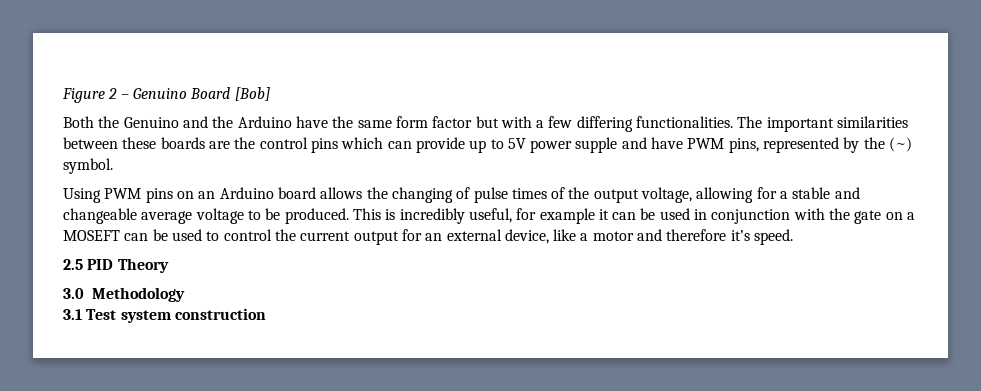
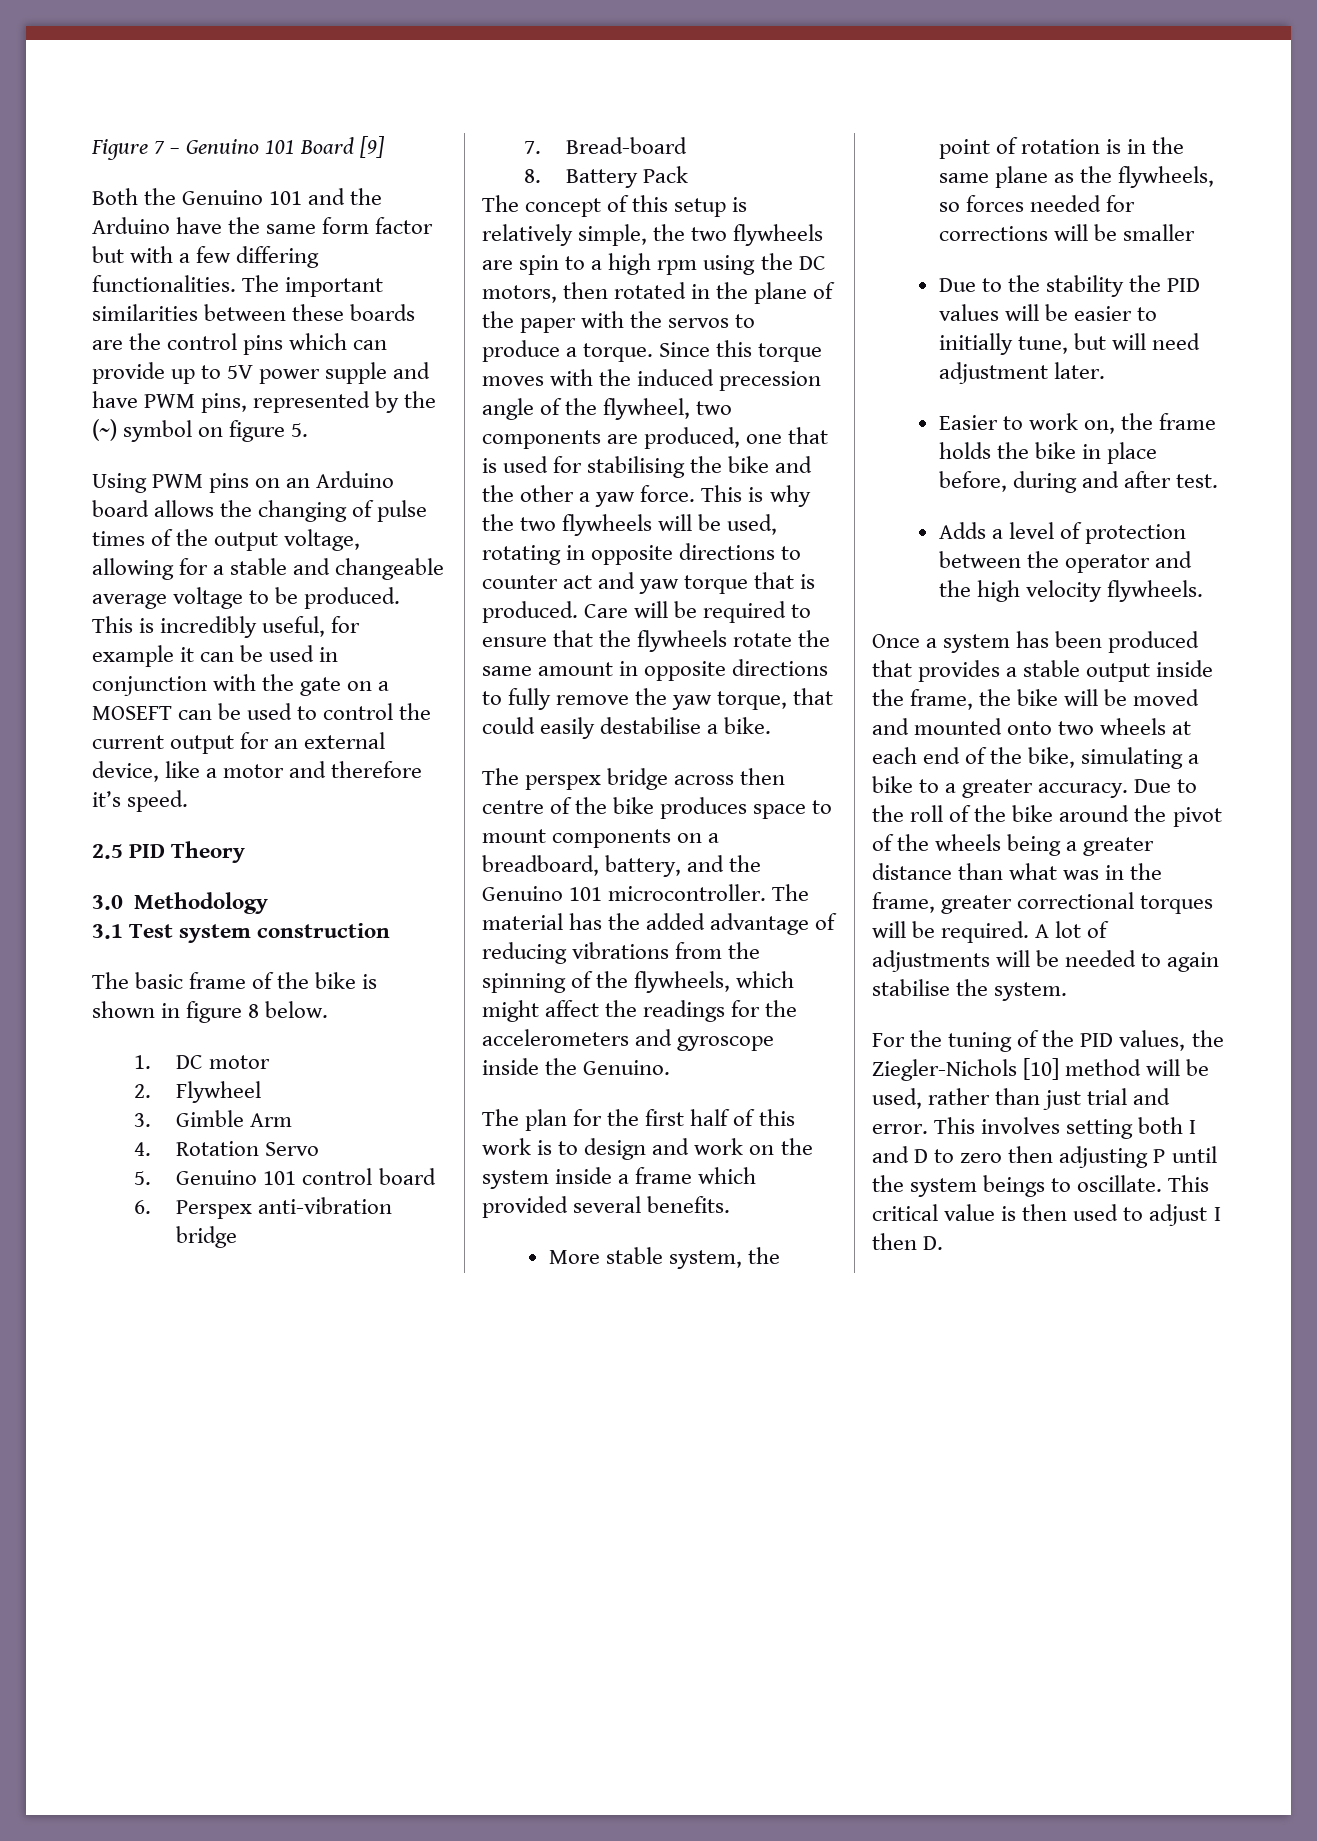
- Figure 2 – Genuino Board [Bob]
+ Figure 7 – Genuino 101 Board [9]
- Both the Genuino and the Arduino have the same form factor but with a few differing functionalities.
+ Both the Genuino 101 and the Arduino have the same form factor but with a few differing functionalities.
- The important similarities between these boards are the control pins which can provide up to 5V power supple and have PWM pins, represented by the (~) symbol.
+ The important similarities between these boards are the control pins which can provide up to 5V power supple and have PWM pins, represented by the (~) symbol on figure 5.
+ The basic frame of the bike is shown in figure 8 below.
+ 1. DC motor
+ 2. Flywheel
+ 3. Gimble Arm
+ 4. Rotation Servo
+ 5. Genuino 101 control board
+ 6. Perspex anti-vibration bridge
+ 7. Bread-board
+ 8. Battery Pack
+ The concept of this setup is relatively simple, the two flywheels are spin to a high rpm using the DC motors, then rotated in the plane of the paper with the servos to produce a torque. Since this torque moves with the induced precession angle of the flywheel, two components are produced, one that is used for stabilising the bike and the other a yaw force. This is why the two flywheels will be used, rotating in opposite directions to counter act and yaw torque that is produced. Care will be required to ensure that the flywheels rotate the same amount in opposite directions to fully remove the yaw torque, that could easily destabilise a bike.
+ The perspex bridge across then centre of the bike produces space to mount components on a breadboard, battery, and the Genuino 101 microcontroller. The material has the added advantage of reducing vibrations from the spinning of the flywheels, which might affect the readings for the accelerometers and gyroscope inside the Genuino.
+ The plan for the first half of this work is to design and work on the system inside a frame which provided several benefits.
+ More stable system, the point of rotation is in the same plane as the flywheels, so forces needed for corrections will be smaller
+ Due to the stability the PID values will be easier to initially tune, but will need adjustment later.
+ Easier to work on, the frame holds the bike in place before, during and after test.
+ Adds a level of protection between the operator and the high velocity flywheels.
+ Once a system has been produced that provides a stable output inside the frame, the bike will be moved and mounted onto two wheels at each end of the bike, simulating a bike to a greater accuracy. Due to the roll of the bike around the pivot of the wheels being a greater distance than what was in the frame, greater correctional torques will be required. A lot of adjustments will be needed to again stabilise the system.
+ For the tuning of the PID values, the Ziegler-Nichols [10] method will be used, rather than just trial and error. This involves setting both I and D to zero then adjusting P until the system beings to oscillate. This critical value is then used to adjust I then D.

